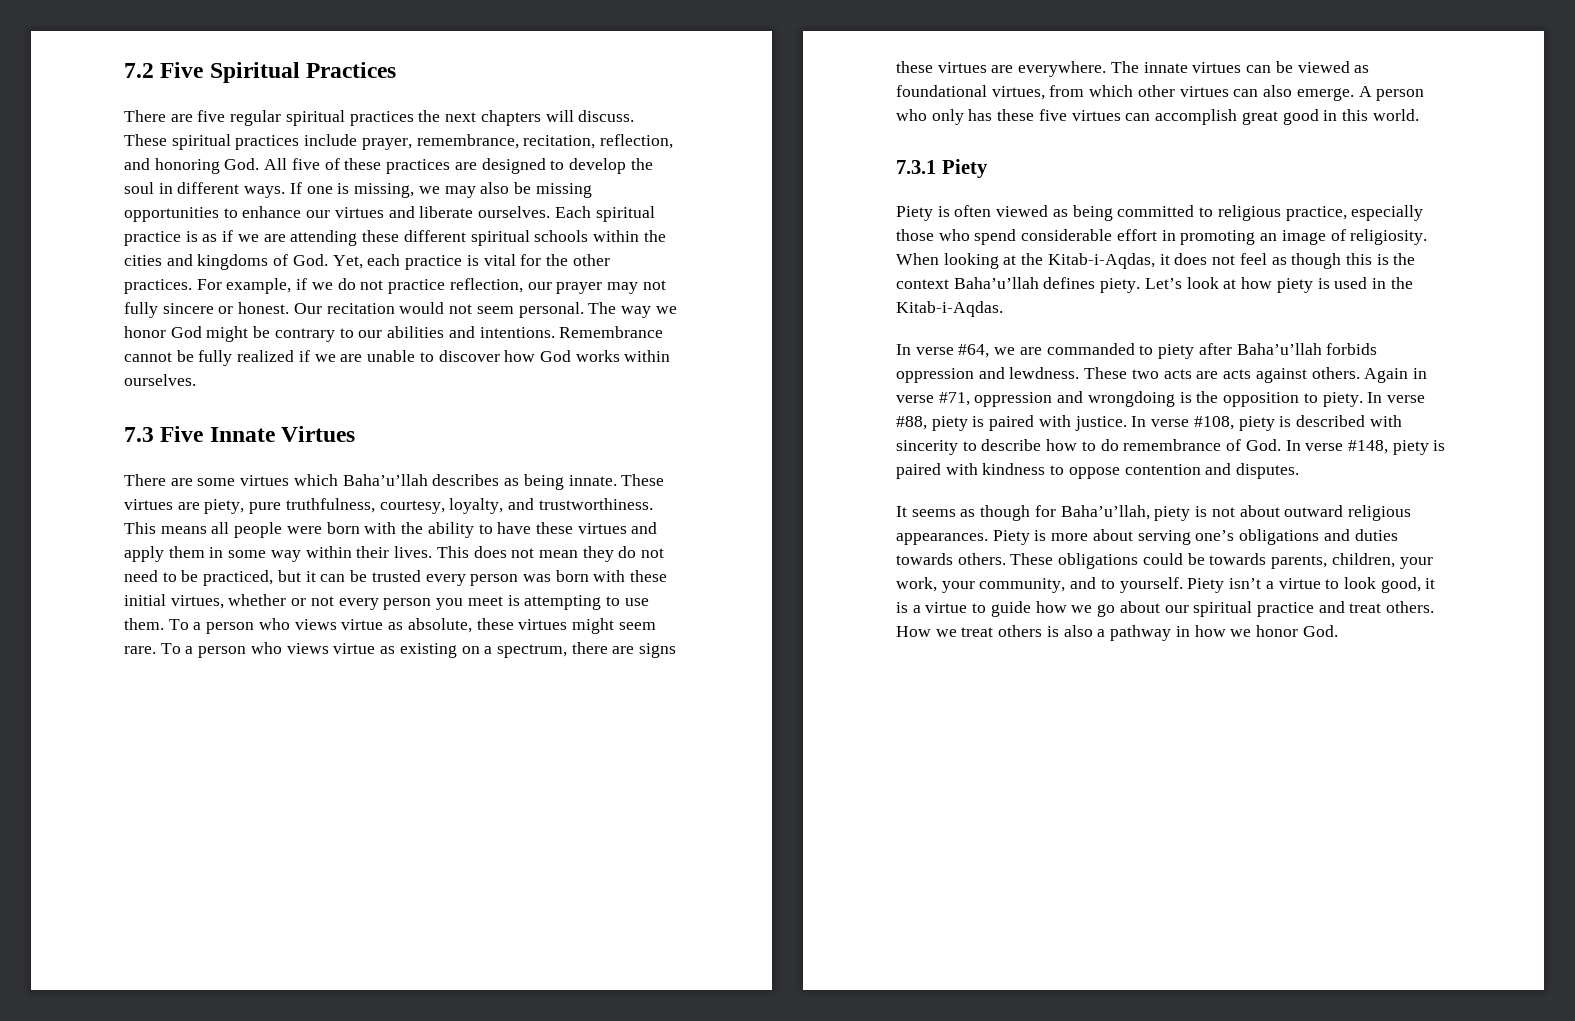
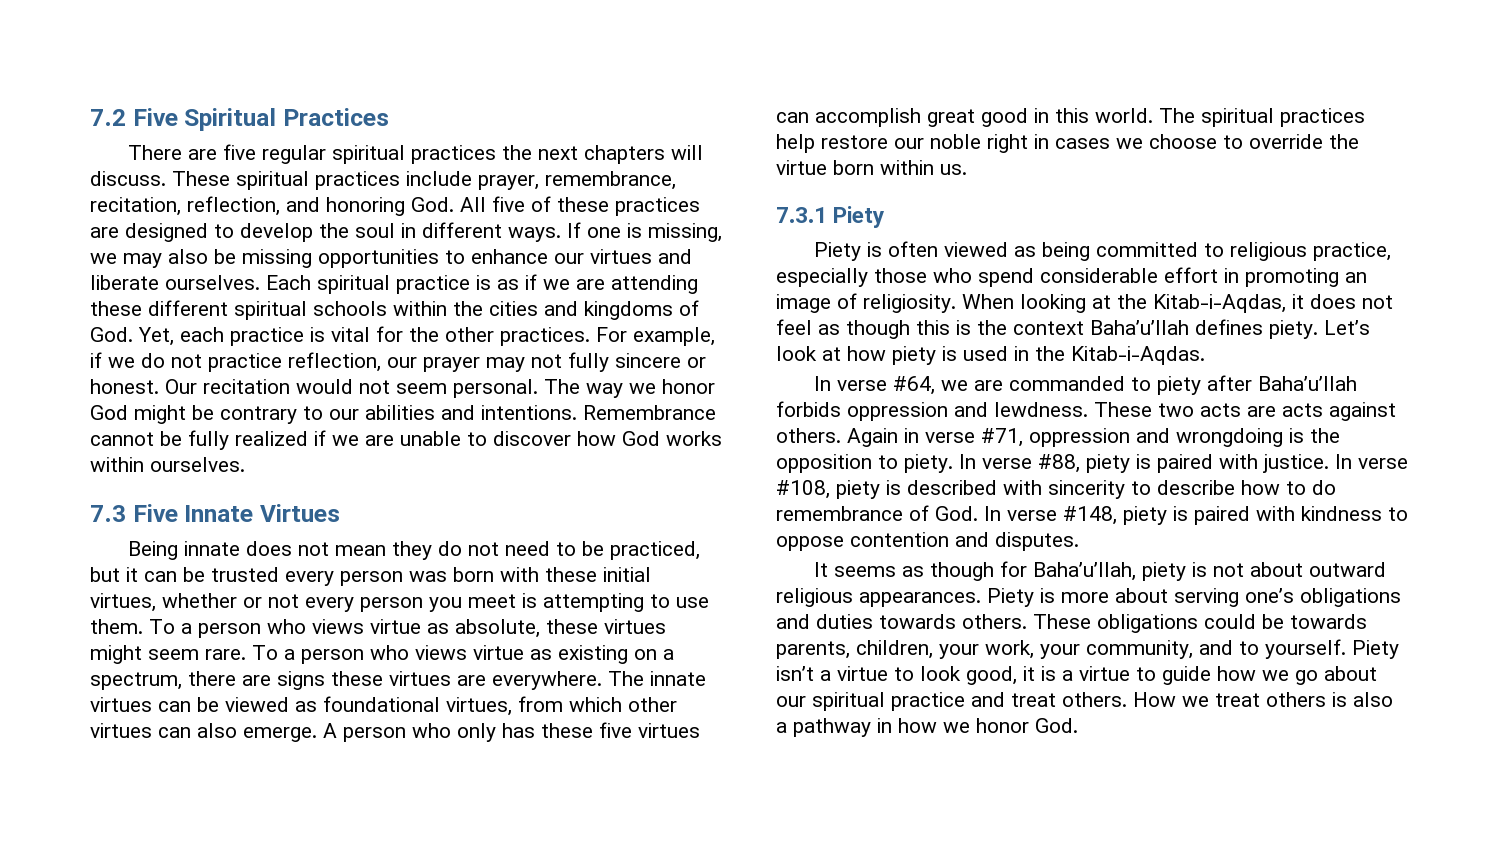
- There are some virtues which Baha’u’llah describes as being innate. These virtues are piety, pure truthfulness, courtesy, loyalty, and trustworthiness. This means all people were born with the ability to have these virtues and apply them in some way within their lives. This does not mean they do not need to be practiced, but it can be trusted every person was born with these initial virtues, whether or not every person you meet is attempting to use them.
+ Being innate does not mean they do not need to be practiced, but it can be trusted every person was born with these initial virtues, whether or not every person you meet is attempting to use them.
+ The spiritual practices help restore our noble right in cases we choose to override the virtue born within us.

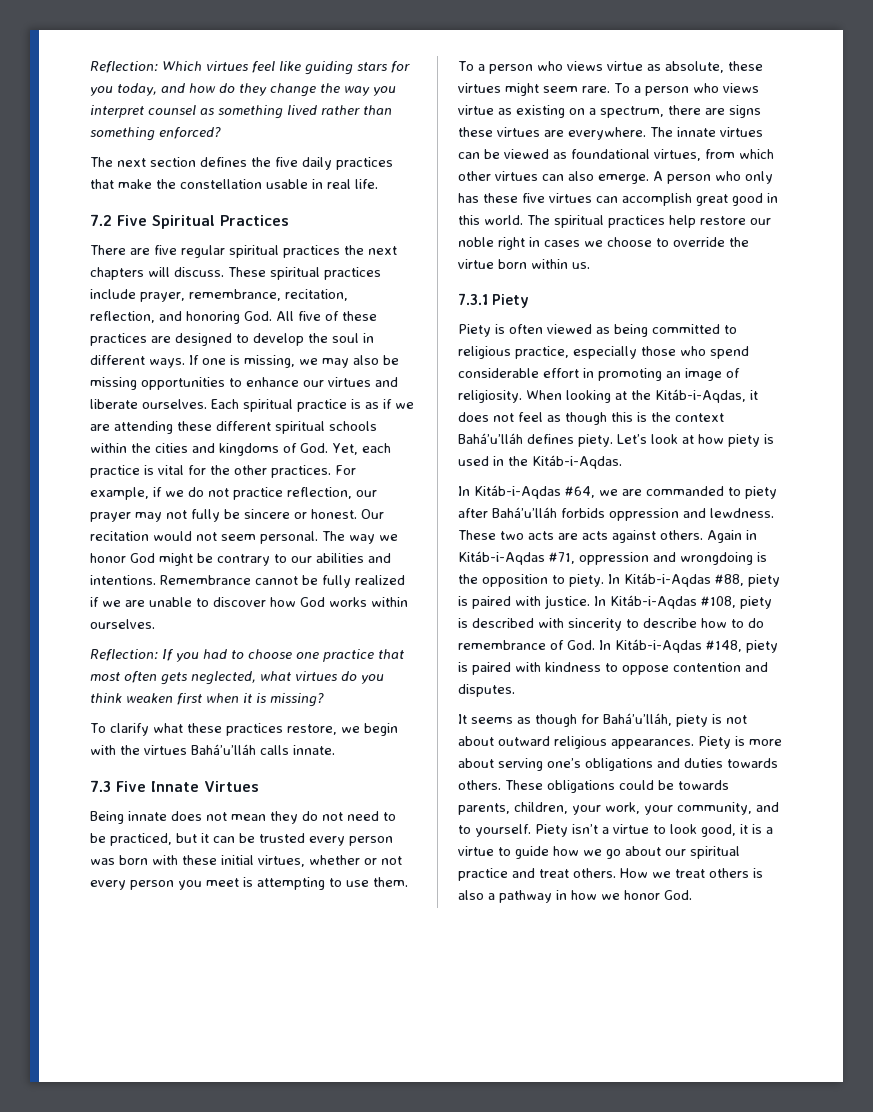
+ Reflection: Which virtues feel like guiding stars for you today, and how do they change the way you interpret counsel as something lived rather than something enforced?
+ The next section defines the five daily practices that make the constellation usable in real life.
- For example, if we do not practice reflection, our prayer may not fully sincere or honest.
+ For example, if we do not practice reflection, our prayer may not fully be sincere or honest.
+ Reflection: If you had to choose one practice that most often gets neglected, what virtues do you think weaken first when it is missing?
+ To clarify what these practices restore, we begin with the virtues Bahá’u’lláh calls innate.
- When looking at the Kitab-i-Aqdas, it does not feel as though this is the context Baha’u’llah defines piety.
+ When looking at the Kitáb-i-Aqdas, it does not feel as though this is the context Bahá’u’lláh defines piety.
- Let’s look at how piety is used in the Kitab-i-Aqdas.
- In verse #64, we are commanded to piety after Baha’u’llah forbids oppression and lewdness.
+ Let’s look at how piety is used in the Kitáb-i-Aqdas.
+ In Kitáb-i-Aqdas #64, we are commanded to piety after Bahá’u’lláh forbids oppression and lewdness.
- Again in verse #71, oppression and wrongdoing is the opposition to piety.
+ Again in Kitáb-i-Aqdas #71, oppression and wrongdoing is the opposition to piety.
- In verse #88, piety is paired with justice.
+ In Kitáb-i-Aqdas #88, piety is paired with justice.
- In verse #108, piety is described with sincerity to describe how to do remembrance of God. In verse #148, piety is paired with kindness to oppose contention and disputes.
+ In Kitáb-i-Aqdas #108, piety is described with sincerity to describe how to do remembrance of God. In Kitáb-i-Aqdas #148, piety is paired with kindness to oppose contention and disputes.
- It seems as though for Baha’u’llah, piety is not about outward religious appearances.
+ It seems as though for Bahá’u’lláh, piety is not about outward religious appearances.

